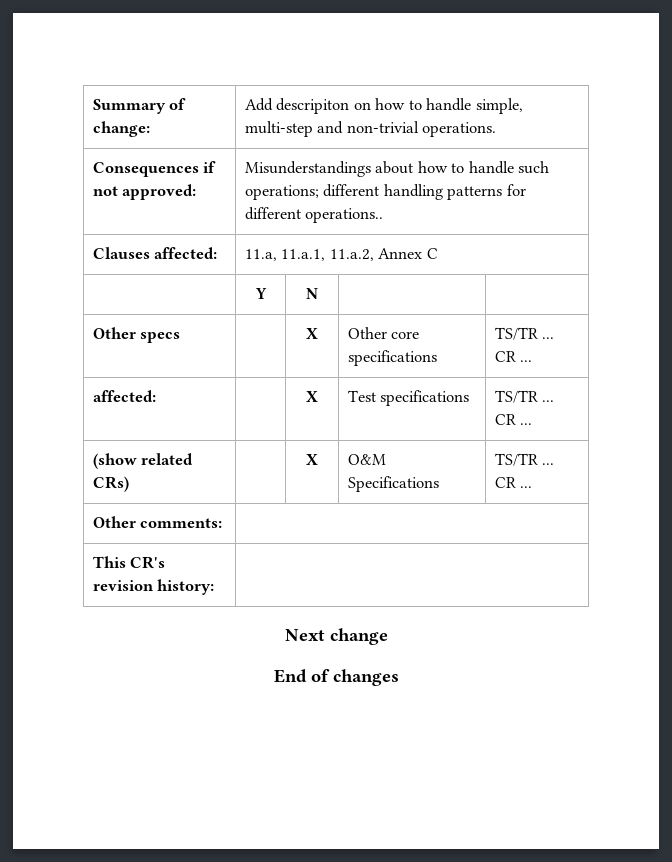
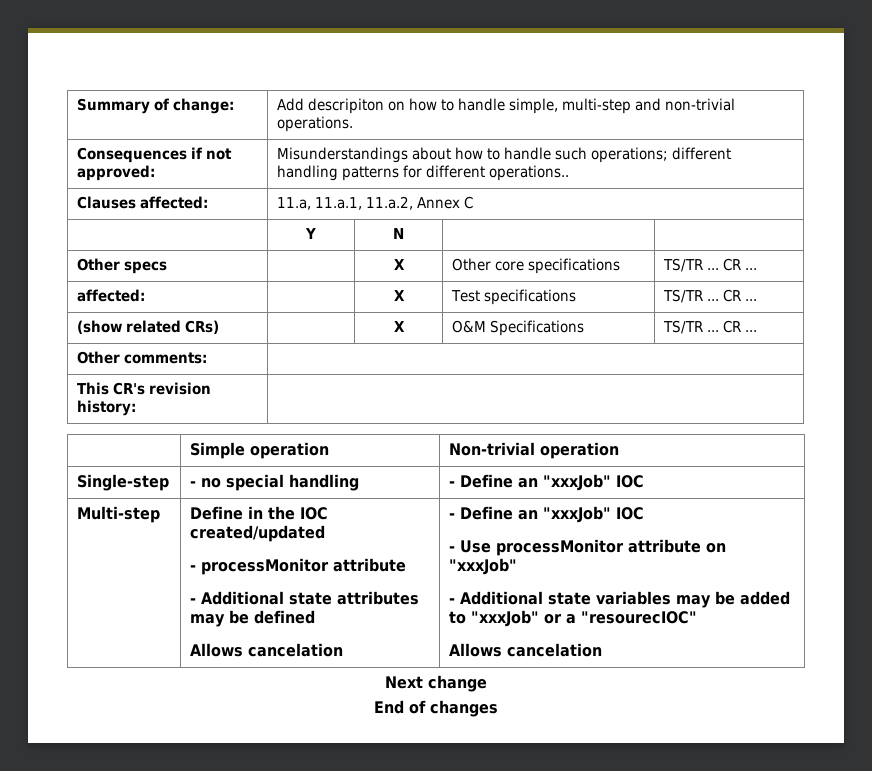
+ | Simple operation | Non-trivial operation
+ Single-step | - no special handling | - Define an "xxxJob" IOC
+ Multi-step | Define in the IOC created/updated
+ - processMonitor attribute
+ - Additional state attributes may be defined
+ Allows cancelation | - Define an "xxxJob" IOC
+ - Use processMonitor attribute on "xxxJob"
+ - Additional state variables may be added to "xxxJob" or a "resourecIOC"
+ Allows cancelation

